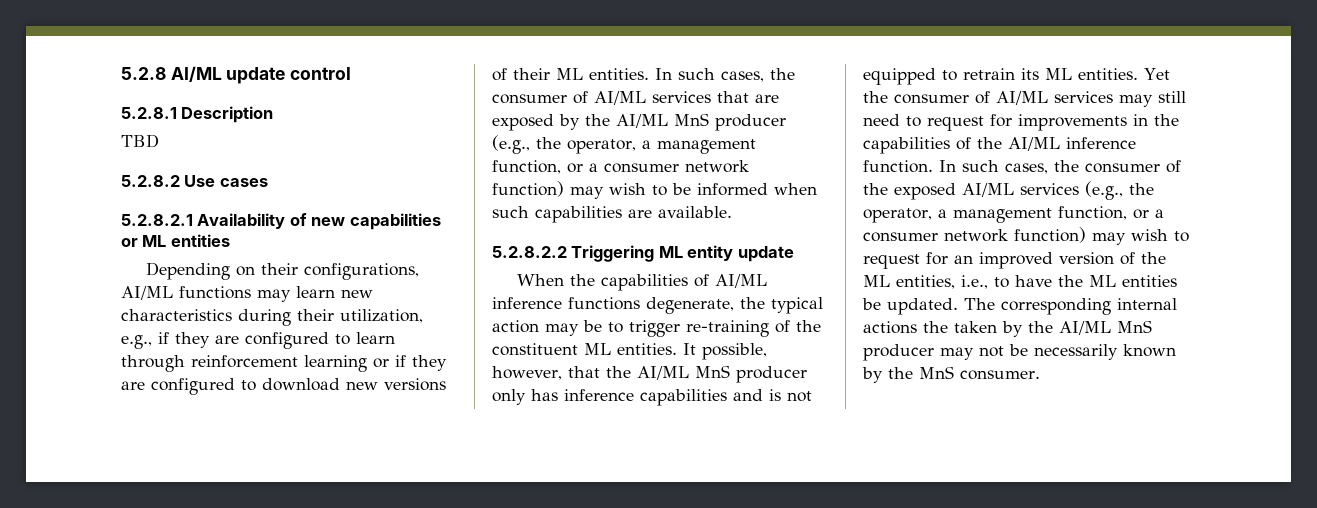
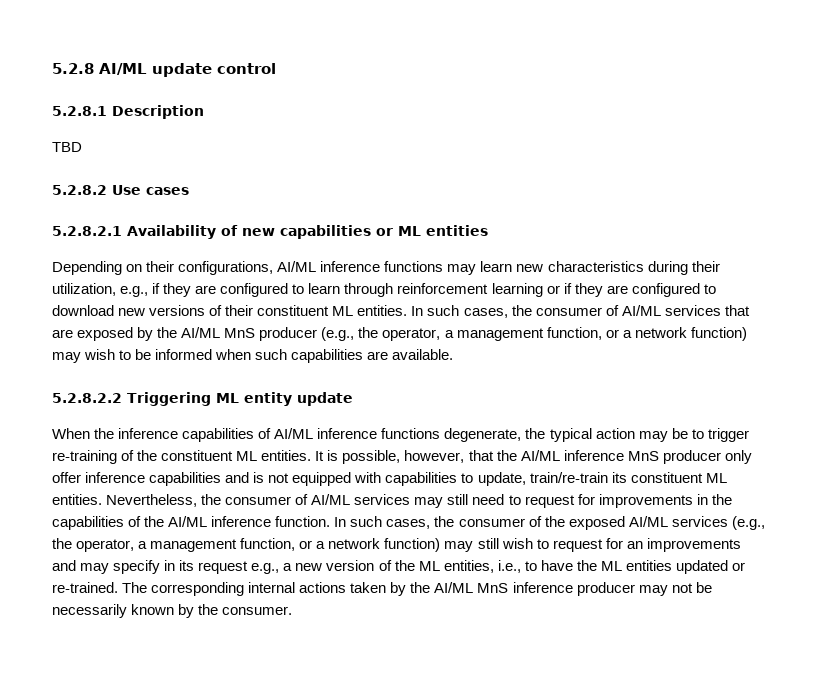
- Depending on their configurations, AI/ML functions may learn new characteristics during their utilization, e.g., if they are configured to learn through reinforcement learning or if they are configured to download new versions of their ML entities.
+ Depending on their configurations, AI/ML inference functions may learn new characteristics during their utilization, e.g., if they are configured to learn through reinforcement learning or if they are configured to download new versions of their constituent ML entities.
- In such cases, the consumer of AI/ML services that are exposed by the AI/ML MnS producer (e.g., the operator, a management function, or a consumer network function) may wish to be informed when such capabilities are available.
+ In such cases, the consumer of AI/ML services that are exposed by the AI/ML MnS producer (e.g., the operator, a management function, or a network function) may wish to be informed when such capabilities are available.
- When the capabilities of AI/ML inference functions degenerate, the typical action may be to trigger re-training of the constituent ML entities.
+ When the inference capabilities of AI/ML inference functions degenerate, the typical action may be to trigger re-training of the constituent ML entities.
- It possible, however, that the AI/ML MnS producer only has inference capabilities and is not equipped to retrain its ML entities. Yet the consumer of AI/ML services may still need to request for improvements in the capabilities of the AI/ML inference function.
+ It is possible, however, that the AI/ML inference MnS producer only offer inference capabilities and is not equipped with capabilities to update, train/re-train its constituent ML entities. Nevertheless, the consumer of AI/ML services may still need to request for improvements in the capabilities of the AI/ML inference function.
- In such cases, the consumer of the exposed AI/ML services (e.g., the operator, a management function, or a consumer network function) may wish to request for an improved version of the ML entities, i.e., to have the ML entities be updated.
+ In such cases, the consumer of the exposed AI/ML services (e.g., the operator, a management function, or a network function) may still wish to request for an improvements and may specify in its request e.g., a new version of the ML entities, i.e., to have the ML entities updated or re-trained.
- The corresponding internal actions the taken by the AI/ML MnS producer may not be necessarily known by the MnS consumer.
+ The corresponding internal actions taken by the AI/ML MnS inference producer may not be necessarily known by the consumer.

